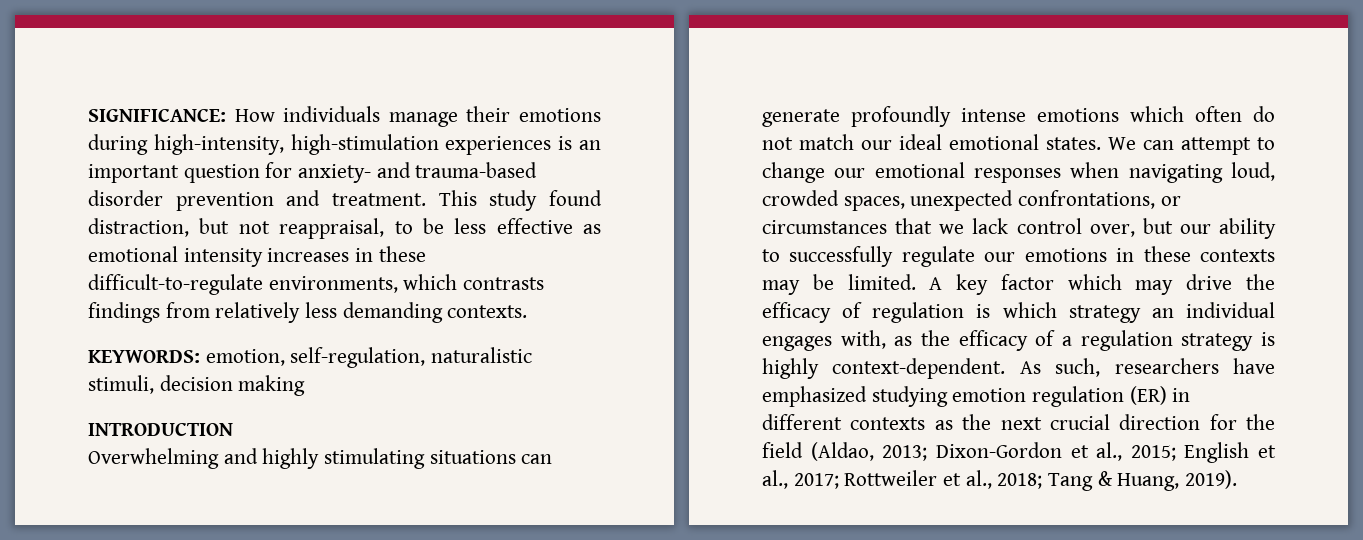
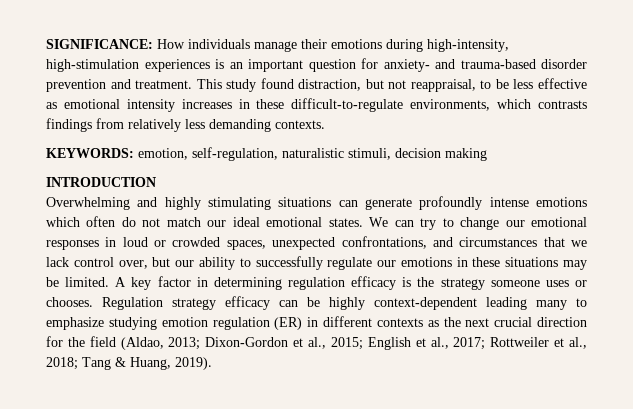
- We can attempt to change our emotional responses when navigating loud, crowded spaces, unexpected confrontations, or circumstances that we lack control over, but our ability to successfully regulate our emotions in these contexts may be limited.
+ We can try to change our emotional responses in loud or crowded spaces, unexpected confrontations, and circumstances that we lack control over, but our ability to successfully regulate our emotions in these situations may be limited.
- A key factor which may drive the efficacy of regulation is which strategy an individual engages with, as the efficacy of a regulation strategy is highly context-dependent. As such, researchers have emphasized studying emotion regulation (ER) in different contexts as the next crucial direction for the field (Aldao, 2013; Dixon-Gordon et al., 2015; English et al., 2017; Rottweiler et al., 2018; Tang & Huang, 2019).
+ A key factor in determining regulation efficacy is the strategy someone uses or chooses. Regulation strategy efficacy can be highly context-dependent leading many to emphasize studying emotion regulation (ER) in different contexts as the next crucial direction for the field (Aldao, 2013; Dixon-Gordon et al., 2015; English et al., 2017; Rottweiler et al., 2018; Tang & Huang, 2019).

